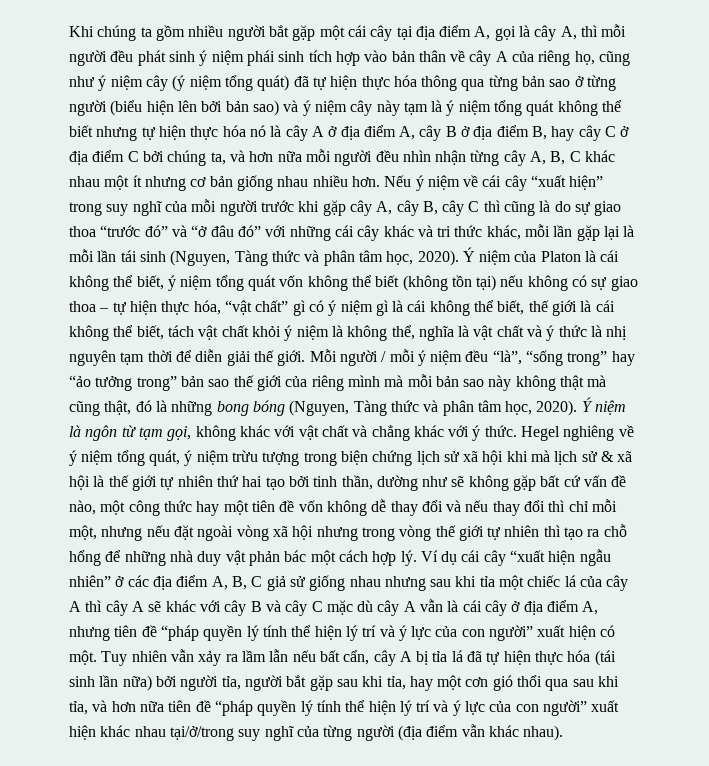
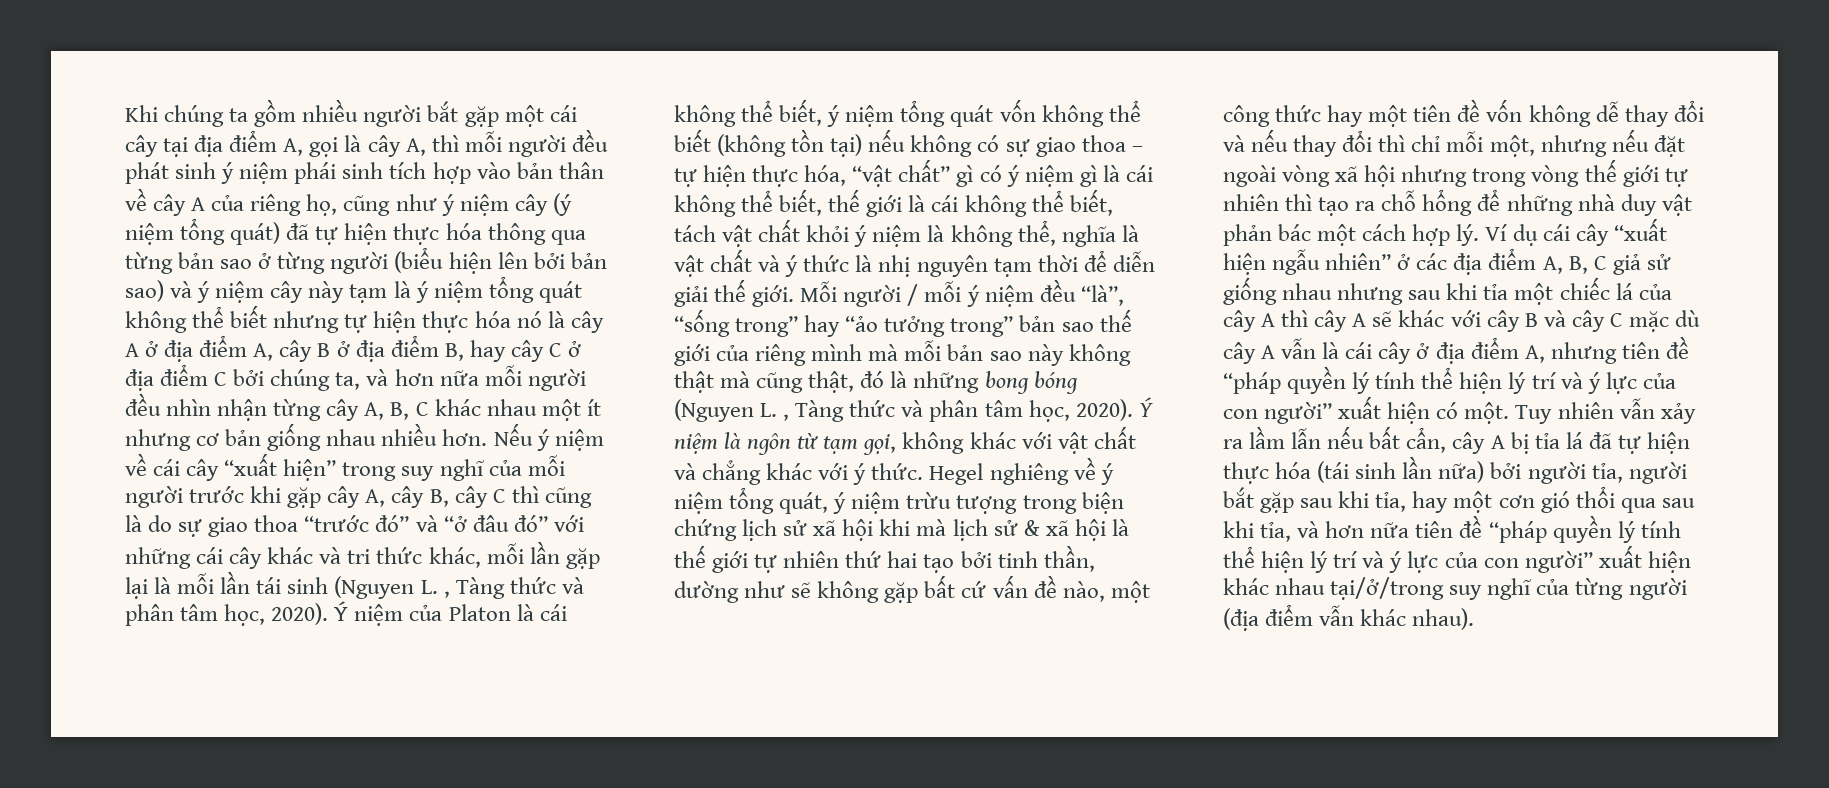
- Nếu ý niệm về cái cây “xuất hiện” trong suy nghĩ của mỗi người trước khi gặp cây A, cây B, cây C thì cũng là do sự giao thoa “trước đó” và “ở đâu đó” với những cái cây khác và tri thức khác, mỗi lần gặp lại là mỗi lần tái sinh (Nguyen, Tàng thức và phân tâm học, 2020).
+ Nếu ý niệm về cái cây “xuất hiện” trong suy nghĩ của mỗi người trước khi gặp cây A, cây B, cây C thì cũng là do sự giao thoa “trước đó” và “ở đâu đó” với những cái cây khác và tri thức khác, mỗi lần gặp lại là mỗi lần tái sinh (Nguyen L. , Tàng thức và phân tâm học, 2020).
- Mỗi người / mỗi ý niệm đều “là”, “sống trong” hay “ảo tưởng trong” bản sao thế giới của riêng mình mà mỗi bản sao này không thật mà cũng thật, đó là những bong bóng (Nguyen, Tàng thức và phân tâm học, 2020).
+ Mỗi người / mỗi ý niệm đều “là”, “sống trong” hay “ảo tưởng trong” bản sao thế giới của riêng mình mà mỗi bản sao này không thật mà cũng thật, đó là những bong bóng (Nguyen L. , Tàng thức và phân tâm học, 2020).

